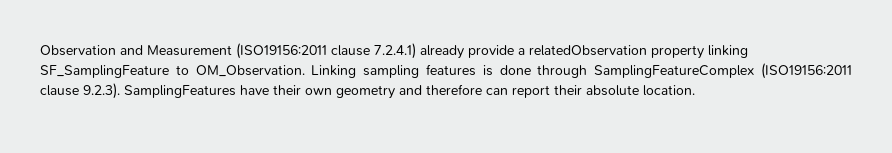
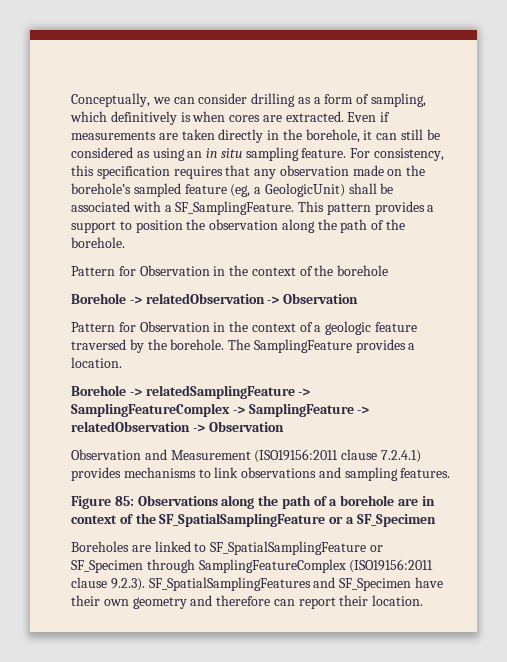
+ Conceptually, we can consider drilling as a form of sampling, which definitively is when cores are extracted. Even if measurements are taken directly in the borehole, it can still be considered as using an in situ sampling feature. For consistency, this specification requires that any observation made on the borehole’s sampled feature (eg, a GeologicUnit) shall be associated with a SF_SamplingFeature. This pattern provides a support to position the observation along the path of the borehole.
+ Pattern for Observation in the context of the borehole
+ Borehole -> relatedObservation -> Observation
+ Pattern for Observation in the context of a geologic feature traversed by the borehole. The SamplingFeature provides a location.
+ Borehole -> relatedSamplingFeature -> SamplingFeatureComplex -> SamplingFeature -> relatedObservation -> Observation
- Observation and Measurement (ISO19156:2011 clause 7.2.4.1) already provide a relatedObservation property linking SF_SamplingFeature to OM_Observation. Linking sampling features is done through SamplingFeatureComplex (ISO19156:2011 clause 9.2.3). SamplingFeatures have their own geometry and therefore can report their absolute location.
+ Observation and Measurement (ISO19156:2011 clause 7.2.4.1) provides mechanisms to link observations and sampling features.
+ Figure 85: Observations along the path of a borehole are in context of the SF_SpatialSamplingFeature or a SF_Specimen
+ Boreholes are linked to SF_SpatialSamplingFeature or SF_Specimen through SamplingFeatureComplex (ISO19156:2011 clause 9.2.3). SF_SpatialSamplingFeatures and SF_Specimen have their own geometry and therefore can report their location.

